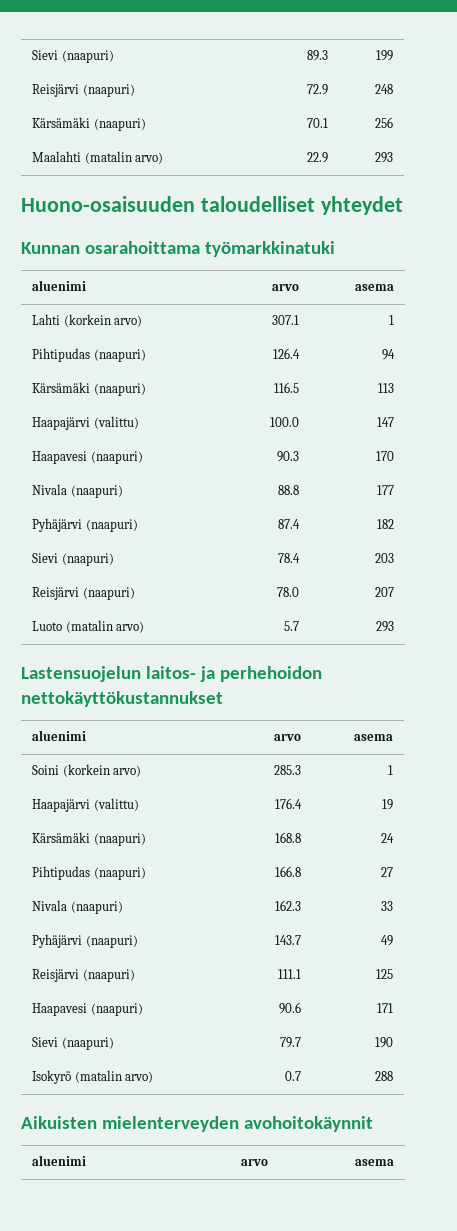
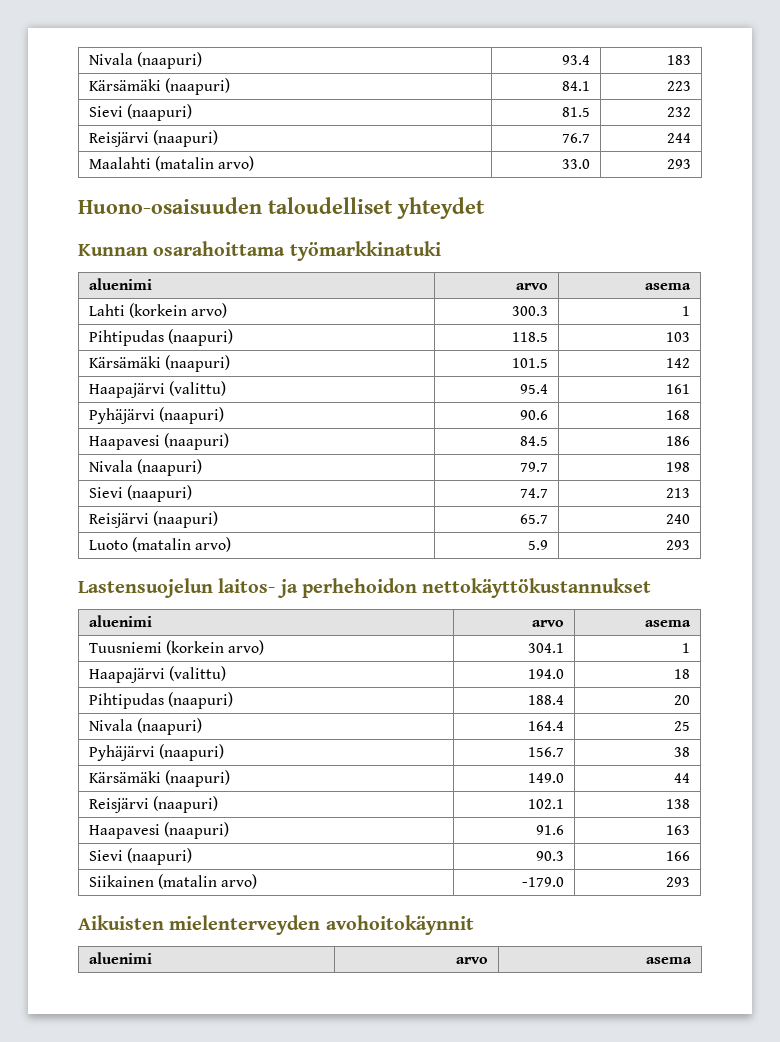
- Sievi (naapuri) | 89.3 | 199
- Reisjärvi (naapuri) | 72.9 | 248
- Kärsämäki (naapuri) | 70.1 | 256
+ Nivala (naapuri) | 93.4 | 183
+ Kärsämäki (naapuri) | 84.1 | 223
+ Sievi (naapuri) | 81.5 | 232
+ Reisjärvi (naapuri) | 76.7 | 244
- Maalahti (matalin arvo) | 22.9 | 293
+ Maalahti (matalin arvo) | 33.0 | 293
- Lahti (korkein arvo) | 307.1 | 1
+ Lahti (korkein arvo) | 300.3 | 1
- Pihtipudas (naapuri) | 126.4 | 94
- Kärsämäki (naapuri) | 116.5 | 113
- Haapajärvi (valittu) | 100.0 | 147
- Haapavesi (naapuri) | 90.3 | 170
- Nivala (naapuri) | 88.8 | 177
- Pyhäjärvi (naapuri) | 87.4 | 182
- Sievi (naapuri) | 78.4 | 203
- Reisjärvi (naapuri) | 78.0 | 207
+ Pihtipudas (naapuri) | 118.5 | 103
+ Kärsämäki (naapuri) | 101.5 | 142
+ Haapajärvi (valittu) | 95.4 | 161
+ Pyhäjärvi (naapuri) | 90.6 | 168
+ Haapavesi (naapuri) | 84.5 | 186
+ Nivala (naapuri) | 79.7 | 198
+ Sievi (naapuri) | 74.7 | 213
+ Reisjärvi (naapuri) | 65.7 | 240
- Luoto (matalin arvo) | 5.7 | 293
+ Luoto (matalin arvo) | 5.9 | 293
- Soini (korkein arvo) | 285.3 | 1
+ Tuusniemi (korkein arvo) | 304.1 | 1
- Haapajärvi (valittu) | 176.4 | 19
- Kärsämäki (naapuri) | 168.8 | 24
- Pihtipudas (naapuri) | 166.8 | 27
- Nivala (naapuri) | 162.3 | 33
- Pyhäjärvi (naapuri) | 143.7 | 49
- Reisjärvi (naapuri) | 111.1 | 125
- Haapavesi (naapuri) | 90.6 | 171
- Sievi (naapuri) | 79.7 | 190
- Isokyrö (matalin arvo) | 0.7 | 288
+ Haapajärvi (valittu) | 194.0 | 18
+ Pihtipudas (naapuri) | 188.4 | 20
+ Nivala (naapuri) | 164.4 | 25
+ Pyhäjärvi (naapuri) | 156.7 | 38
+ Kärsämäki (naapuri) | 149.0 | 44
+ Reisjärvi (naapuri) | 102.1 | 138
+ Haapavesi (naapuri) | 91.6 | 163
+ Sievi (naapuri) | 90.3 | 166
+ Siikainen (matalin arvo) | -179.0 | 293

